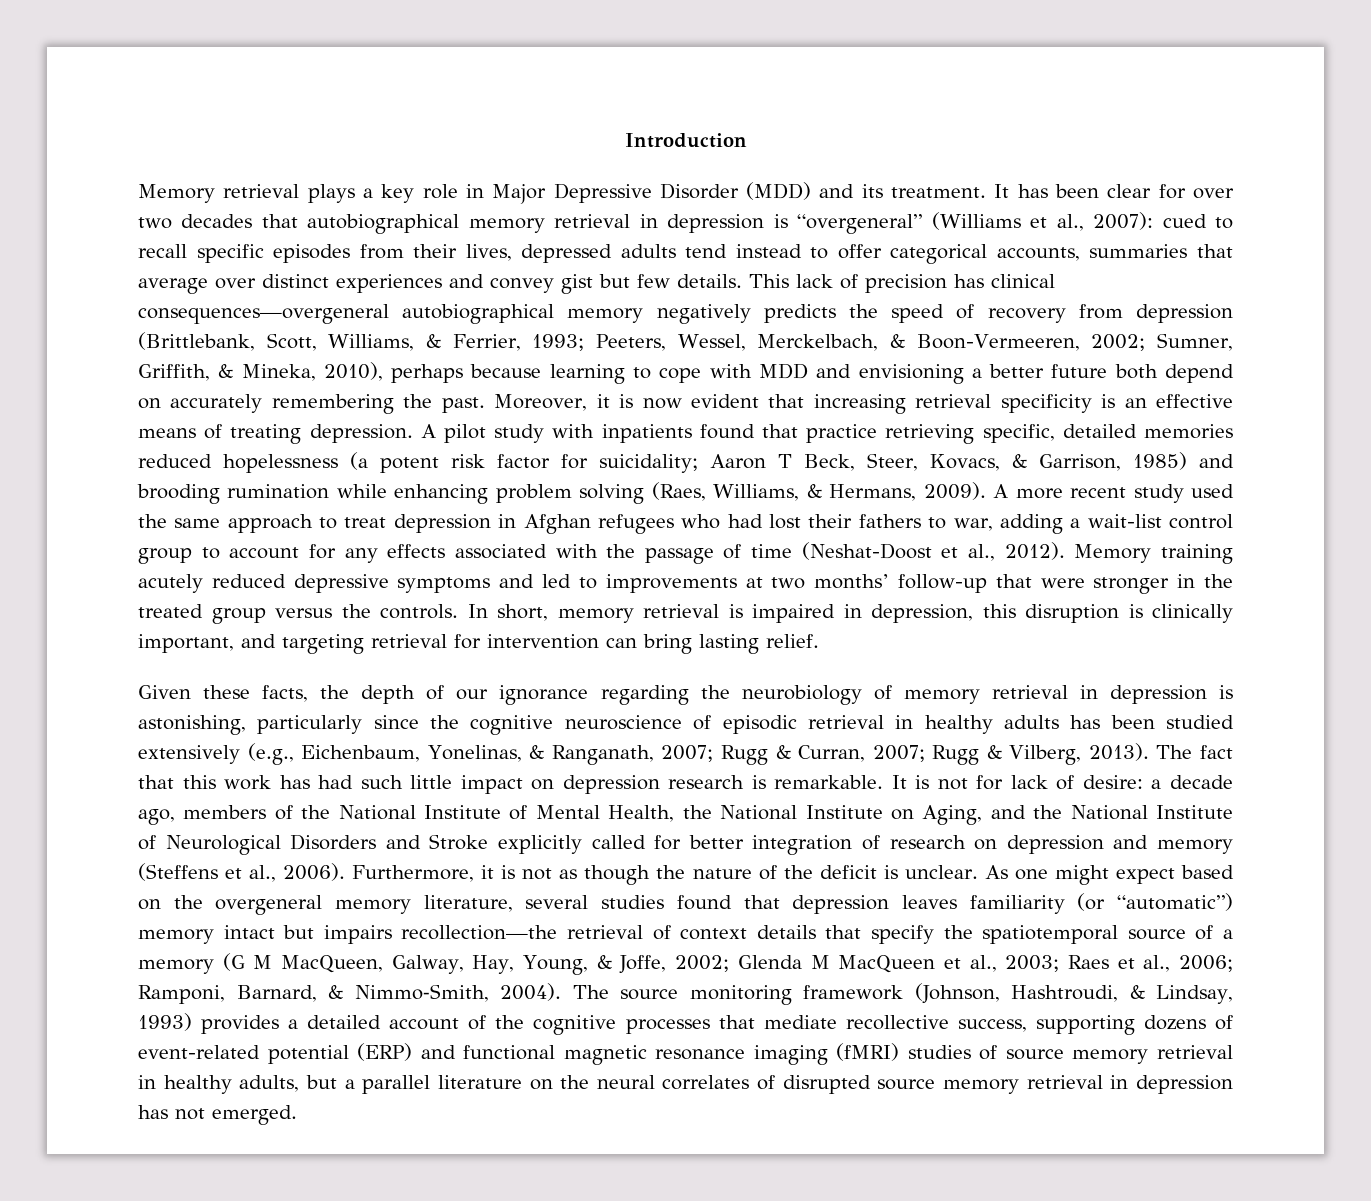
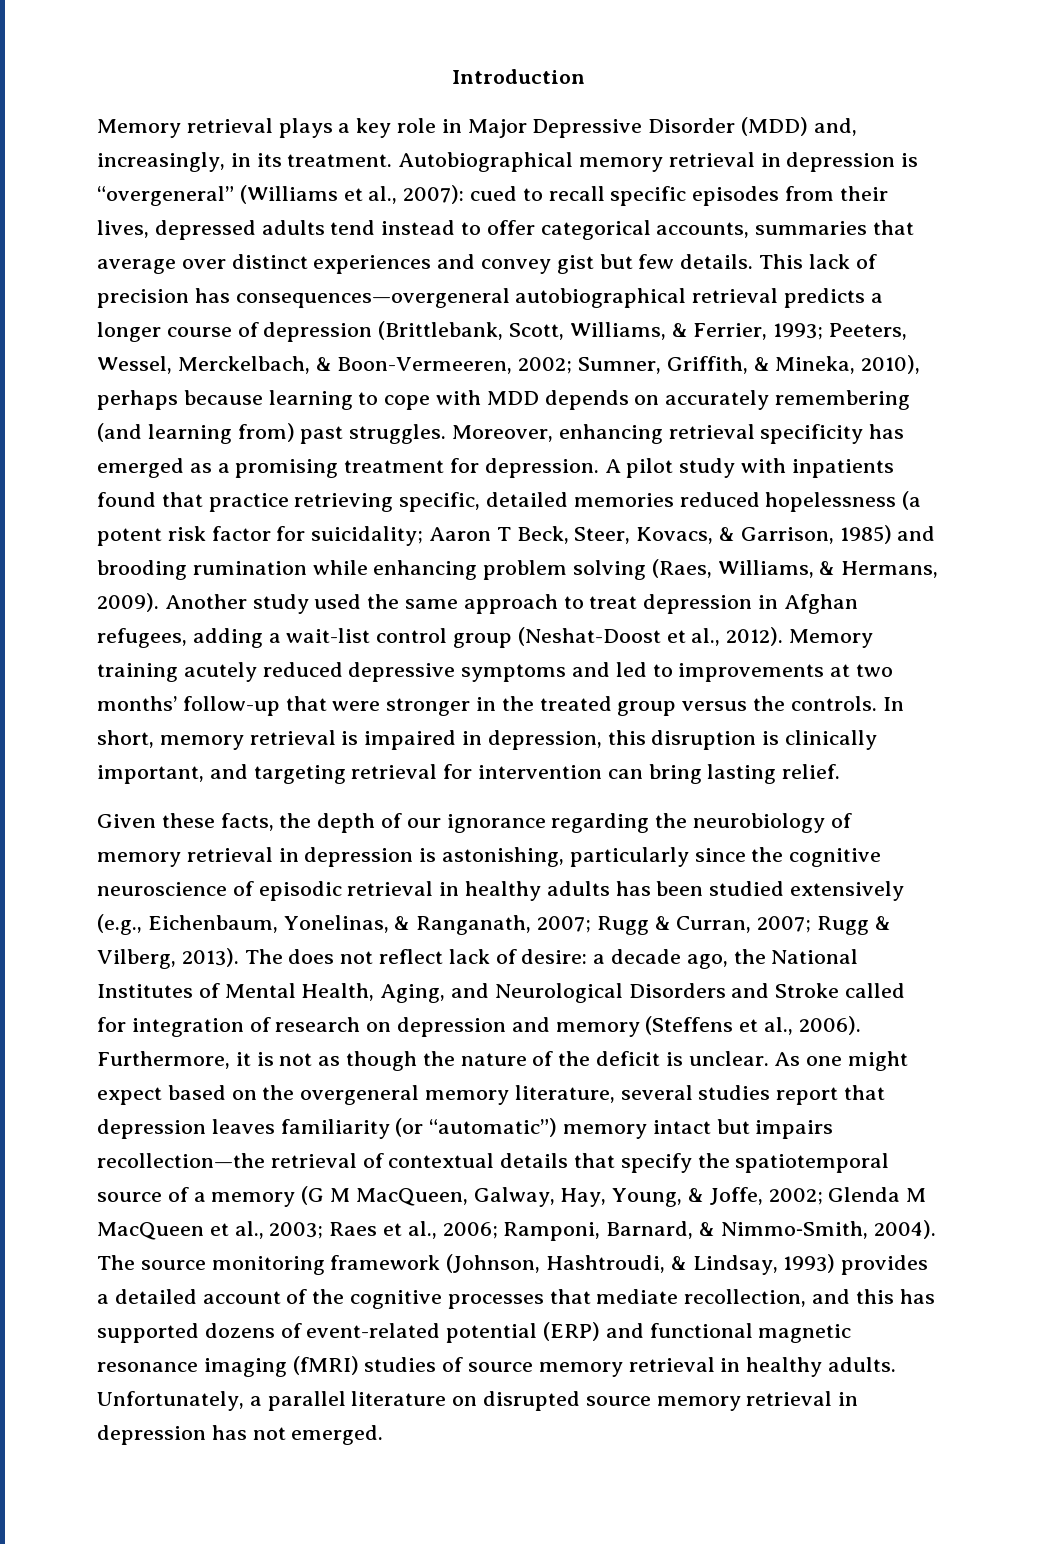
- Memory retrieval plays a key role in Major Depressive Disorder (MDD) and its treatment. It has been clear for over two decades that autobiographical memory retrieval in depression is “overgeneral” (Williams et al., 2007): cued to recall specific episodes from their lives, depressed adults tend instead to offer categorical accounts, summaries that average over distinct experiences and convey gist but few details.
+ Memory retrieval plays a key role in Major Depressive Disorder (MDD) and, increasingly, in its treatment. Autobiographical memory retrieval in depression is “overgeneral” (Williams et al., 2007): cued to recall specific episodes from their lives, depressed adults tend instead to offer categorical accounts, summaries that average over distinct experiences and convey gist but few details.
- This lack of precision has clinical consequences—overgeneral autobiographical memory negatively predicts the speed of recovery from depression (Brittlebank, Scott, Williams, & Ferrier, 1993; Peeters, Wessel, Merckelbach, & Boon-Vermeeren, 2002; Sumner, Griffith, & Mineka, 2010), perhaps because learning to cope with MDD and envisioning a better future both depend on accurately remembering the past. Moreover, it is now evident that increasing retrieval specificity is an effective means of treating depression.
+ This lack of precision has consequences—overgeneral autobiographical retrieval predicts a longer course of depression (Brittlebank, Scott, Williams, & Ferrier, 1993; Peeters, Wessel, Merckelbach, & Boon-Vermeeren, 2002; Sumner, Griffith, & Mineka, 2010), perhaps because learning to cope with MDD depends on accurately remembering (and learning from) past struggles. Moreover, enhancing retrieval specificity has emerged as a promising treatment for depression.
- A more recent study used the same approach to treat depression in Afghan refugees who had lost their fathers to war, adding a wait-list control group to account for any effects associated with the passage of time (Neshat-Doost et al., 2012).
+ Another study used the same approach to treat depression in Afghan refugees, adding a wait-list control group (Neshat-Doost et al., 2012).
- The fact that this work has had such little impact on depression research is remarkable. It is not for lack of desire: a decade ago, members of the National Institute of Mental Health, the National Institute on Aging, and the National Institute of Neurological Disorders and Stroke explicitly called for better integration of research on depression and memory (Steffens et al., 2006).
+ The does not reflect lack of desire: a decade ago, the National Institutes of Mental Health, Aging, and Neurological Disorders and Stroke called for integration of research on depression and memory (Steffens et al., 2006).
- As one might expect based on the overgeneral memory literature, several studies found that depression leaves familiarity (or “automatic”) memory intact but impairs recollection—the retrieval of context details that specify the spatiotemporal source of a memory (G M MacQueen, Galway, Hay, Young, & Joffe, 2002; Glenda M MacQueen et al., 2003; Raes et al., 2006; Ramponi, Barnard, & Nimmo‐Smith, 2004).
+ As one might expect based on the overgeneral memory literature, several studies report that depression leaves familiarity (or “automatic”) memory intact but impairs recollection—the retrieval of contextual details that specify the spatiotemporal source of a memory (G M MacQueen, Galway, Hay, Young, & Joffe, 2002; Glenda M MacQueen et al., 2003; Raes et al., 2006; Ramponi, Barnard, & Nimmo‐Smith, 2004).
- The source monitoring framework (Johnson, Hashtroudi, & Lindsay, 1993) provides a detailed account of the cognitive processes that mediate recollective success, supporting dozens of event-related potential (ERP) and functional magnetic resonance imaging (fMRI) studies of source memory retrieval in healthy adults, but a parallel literature on the neural correlates of disrupted source memory retrieval in depression has not emerged.
+ The source monitoring framework (Johnson, Hashtroudi, & Lindsay, 1993) provides a detailed account of the cognitive processes that mediate recollection, and this has supported dozens of event-related potential (ERP) and functional magnetic resonance imaging (fMRI) studies of source memory retrieval in healthy adults. Unfortunately, a parallel literature on disrupted source memory retrieval in depression has not emerged.

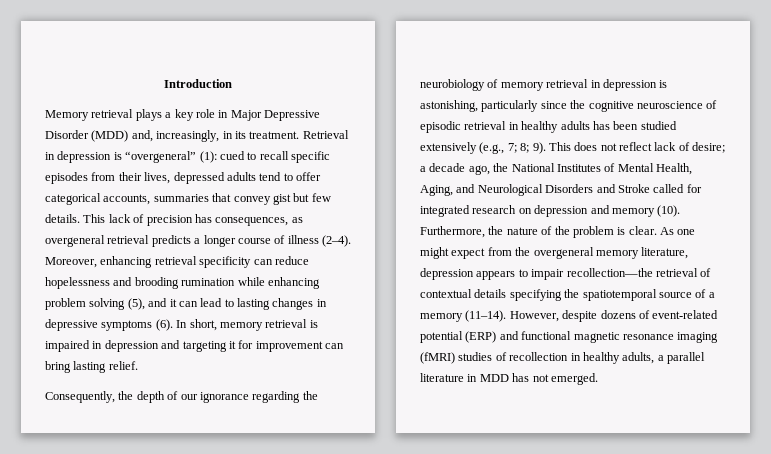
- Autobiographical memory retrieval in depression is “overgeneral” (Williams et al., 2007): cued to recall specific episodes from their lives, depressed adults tend instead to offer categorical accounts, summaries that average over distinct experiences and convey gist but few details.
+ Retrieval in depression is “overgeneral” (1): cued to recall specific episodes from their lives, depressed adults tend to offer categorical accounts, summaries that convey gist but few details.
- This lack of precision has consequences—overgeneral autobiographical retrieval predicts a longer course of depression (Brittlebank, Scott, Williams, & Ferrier, 1993; Peeters, Wessel, Merckelbach, & Boon-Vermeeren, 2002; Sumner, Griffith, & Mineka, 2010), perhaps because learning to cope with MDD depends on accurately remembering (and learning from) past struggles. Moreover, enhancing retrieval specificity has emerged as a promising treatment for depression. A pilot study with inpatients found that practice retrieving specific, detailed memories reduced hopelessness (a potent risk factor for suicidality; Aaron T Beck, Steer, Kovacs, & Garrison, 1985) and brooding rumination while enhancing problem solving (Raes, Williams, & Hermans, 2009). Another study used the same approach to treat depression in Afghan refugees, adding a wait-list control group (Neshat-Doost et al., 2012). Memory training acutely reduced depressive symptoms and led to improvements at two months’ follow-up that were stronger in the treated group versus the controls.
+ This lack of precision has consequences, as overgeneral retrieval predicts a longer course of illness (2–4). Moreover, enhancing retrieval specificity can reduce hopelessness and brooding rumination while enhancing problem solving (5), and it can lead to lasting changes in depressive symptoms (6).
- In short, memory retrieval is impaired in depression, this disruption is clinically important, and targeting retrieval for intervention can bring lasting relief.
+ In short, memory retrieval is impaired in depression and targeting it for improvement can bring lasting relief.
- Given these facts, the depth of our ignorance regarding the neurobiology of memory retrieval in depression is astonishing, particularly since the cognitive neuroscience of episodic retrieval in healthy adults has been studied extensively (e.g., Eichenbaum, Yonelinas, & Ranganath, 2007; Rugg & Curran, 2007; Rugg & Vilberg, 2013). The does not reflect lack of desire:
+ Consequently, the depth of our ignorance regarding the neurobiology of memory retrieval in depression is astonishing, particularly since the cognitive neuroscience of episodic retrieval in healthy adults has been studied extensively (e.g., 7; 8; 9). This does not reflect lack of desire;
- a decade ago, the National Institutes of Mental Health, Aging, and Neurological Disorders and Stroke called for integration of research on depression and memory (Steffens et al., 2006). Furthermore, it is not as though the nature of the deficit is unclear.
+ a decade ago, the National Institutes of Mental Health, Aging, and Neurological Disorders and Stroke called for integrated research on depression and memory (10). Furthermore, the nature of the problem is clear.
- As one might expect based on the overgeneral memory literature, several studies report that depression leaves familiarity (or “automatic”) memory intact but impairs recollection—the retrieval of contextual details that specify the spatiotemporal source of a memory (G M MacQueen, Galway, Hay, Young, & Joffe, 2002; Glenda M MacQueen et al., 2003; Raes et al., 2006; Ramponi, Barnard, & Nimmo‐Smith, 2004). The source monitoring framework (Johnson, Hashtroudi, & Lindsay, 1993) provides a detailed account of the cognitive processes that mediate recollection, and this has supported dozens of event-related potential (ERP) and functional magnetic resonance imaging (fMRI) studies of source memory retrieval in healthy adults. Unfortunately, a parallel literature on disrupted source memory retrieval in depression has not emerged.
+ As one might expect from the overgeneral memory literature, depression appears to impair recollection—the retrieval of contextual details specifying the spatiotemporal source of a memory (11–14). However, despite dozens of event-related potential (ERP) and functional magnetic resonance imaging (fMRI) studies of recollection in healthy adults, a parallel literature in MDD has not emerged.

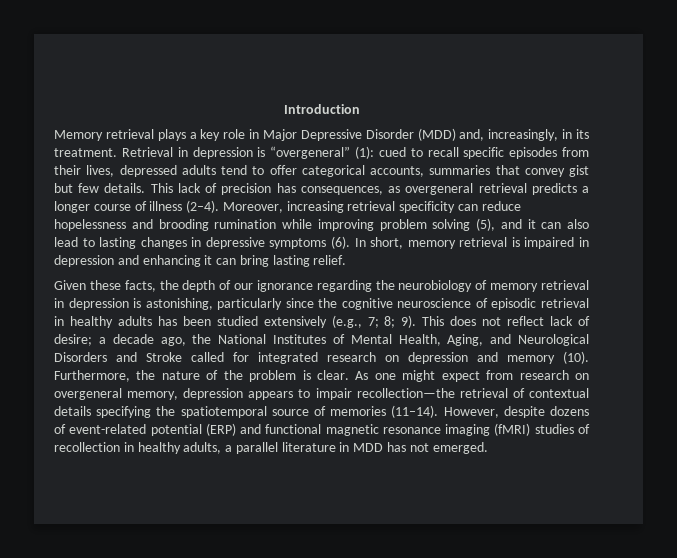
- Moreover, enhancing retrieval specificity can reduce hopelessness and brooding rumination while enhancing problem solving (5), and it can lead to lasting changes in depressive symptoms (6).
+ Moreover, increasing retrieval specificity can reduce hopelessness and brooding rumination while improving problem solving (5), and it can also lead to lasting changes in depressive symptoms (6).
- In short, memory retrieval is impaired in depression and targeting it for improvement can bring lasting relief.
+ In short, memory retrieval is impaired in depression and enhancing it can bring lasting relief.
- Consequently, the depth of our ignorance regarding the neurobiology of memory retrieval in depression is astonishing, particularly since the cognitive neuroscience of episodic retrieval in healthy adults has been studied extensively (e.g., 7; 8; 9).
+ Given these facts, the depth of our ignorance regarding the neurobiology of memory retrieval in depression is astonishing, particularly since the cognitive neuroscience of episodic retrieval in healthy adults has been studied extensively (e.g., 7; 8; 9).
- As one might expect from the overgeneral memory literature, depression appears to impair recollection—the retrieval of contextual details specifying the spatiotemporal source of a memory (11–14).
+ As one might expect from research on overgeneral memory, depression appears to impair recollection—the retrieval of contextual details specifying the spatiotemporal source of memories (11–14).

